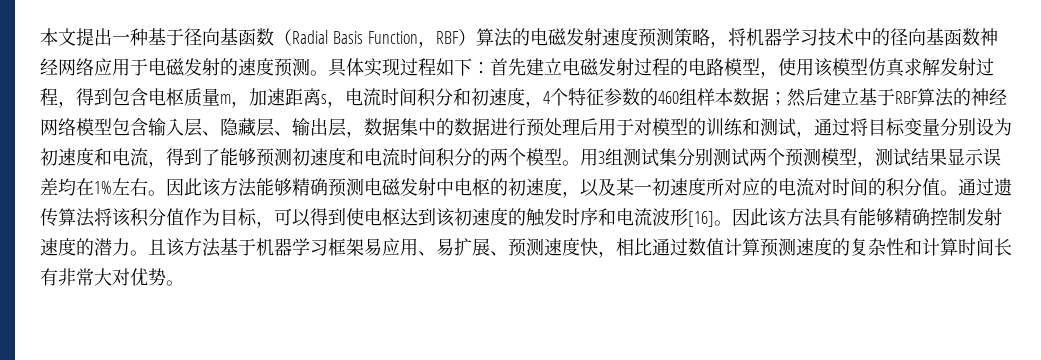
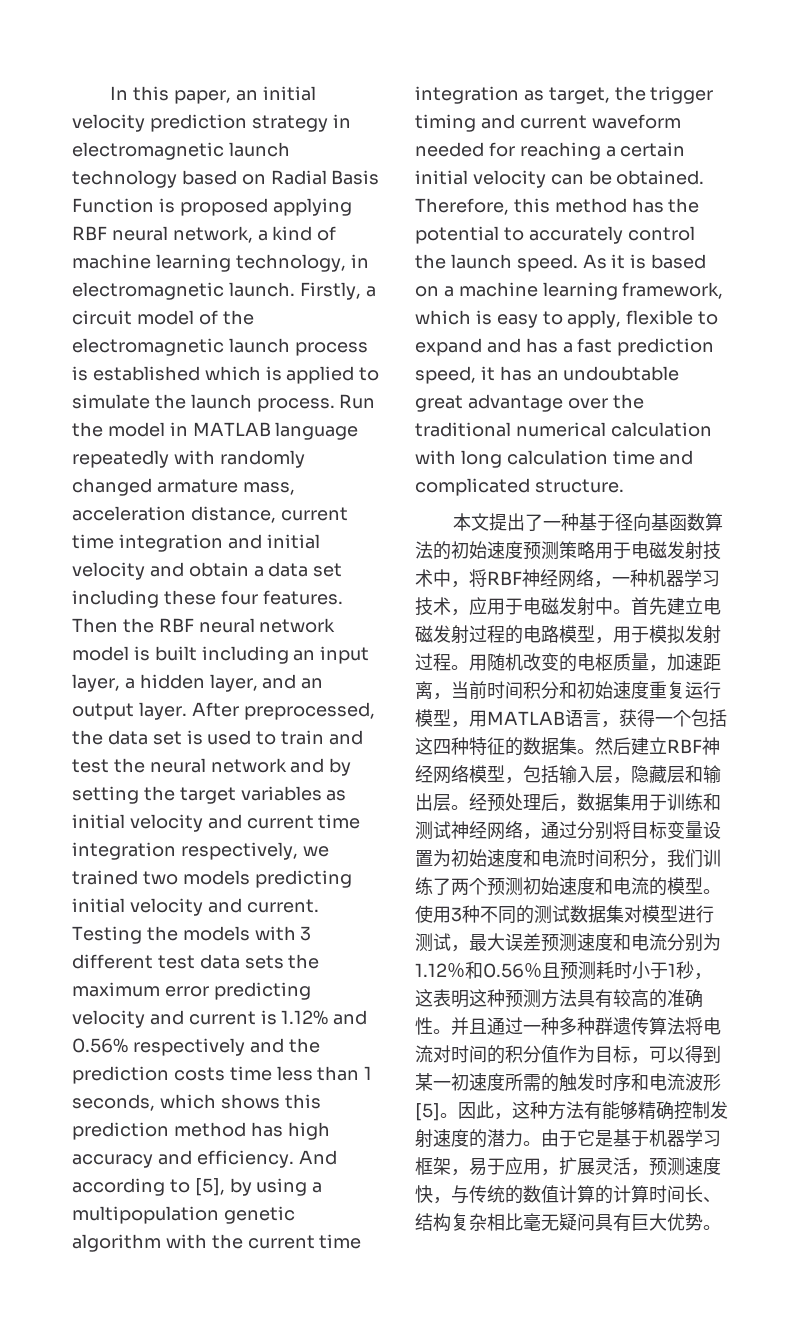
+ In this paper, an initial velocity prediction strategy in electromagnetic launch technology based on Radial Basis Function is proposed applying RBF neural network, a kind of machine learning technology, in electromagnetic launch. Firstly, a circuit model of the electromagnetic launch process is established which is applied to simulate the launch process. Run the model in MATLAB language repeatedly with randomly changed armature mass, acceleration distance, current time integration and initial velocity and obtain a data set including these four features. Then the RBF neural network model is built including an input layer, a hidden layer, and an output layer. After preprocessed, the data set is used to train and test the neural network and by setting the target variables as initial velocity and current time integration respectively, we trained two models predicting initial velocity and current. Testing the models with 3 different test data sets the maximum error predicting velocity and current is 1.12% and 0.56% respectively and the prediction costs time less than 1 seconds, which shows this prediction method has high accuracy and efficiency. And according to [5], by using a multipopulation genetic algorithm with the current time integration as target, the trigger timing and current waveform needed for reaching a certain initial velocity can be obtained. Therefore, this method has the potential to accurately control the launch speed. As it is based on a machine learning framework, which is easy to apply, flexible to expand and has a fast prediction speed, it has an undoubtable great advantage over the traditional numerical calculation with long calculation time and complicated structure.
- 本文提出一种基于径向基函数（Radial Basis Function，RBF）算法的电磁发射速度预测策略，将机器学习技术中的径向基函数神经网络应用于电磁发射的速度预测。具体实现过程如下：首先建立电磁发射过程的电路模型，使用该模型仿真求解发射过程，得到包含电枢质量m，加速距离s，电流时间积分和初速度，4个特征参数的460组样本数据；然后建立基于RBF算法的神经网络模型包含输入层、隐藏层、输出层，数据集中的数据进行预处理后用于对模型的训练和测试，通过将目标变量分别设为初速度和电流，得到了能够预测初速度和电流时间积分的两个模型。用3组测试集分别测试两个预测模型，测试结果显示误差均在1%左右。因此该方法能够精确预测电磁发射中电枢的初速度，以及某一初速度所对应的电流对时间的积分值。通过遗传算法将该积分值作为目标，可以得到使电枢达到该初速度的触发时序和电流波形[16]。因此该方法具有能够精确控制发射速度的潜力。
+ 本文提出了一种基于径向基函数算法的初始速度预测策略用于电磁发射技术中，将RBF神经网络，一种机器学习技术，应用于电磁发射中。首先建立电磁发射过程的电路模型，用于模拟发射过程。用随机改变的电枢质量，加速距离，当前时间积分和初始速度重复运行模型，用MATLAB语言，获得一个包括这四种特征的数据集。然后建立RBF神经网络模型，包括输入层，隐藏层和输出层。经预处理后，数据集用于训练和测试神经网络，通过分别将目标变量设置为初始速度和电流时间积分，我们训练了两个预测初始速度和电流的模型。使用3种不同的测试数据集对模型进行测试，最大误差预测速度和电流分别为1.12％和0.56％且预测耗时小于1秒，这表明这种预测方法具有较高的准确性。并且通过一种多种群遗传算法将电流对时间的积分值作为目标，可以得到某一初速度所需的触发时序和电流波形[5]。因此，这种方法有能够精确控制发射速度的潜力。
- 且该方法基于机器学习框架易应用、易扩展、预测速度快，相比通过数值计算预测速度的复杂性和计算时间长有非常大对优势。
+ 由于它是基于机器学习框架，易于应用，扩展灵活，预测速度快，与传统的数值计算的计算时间长、结构复杂相比毫无疑问具有巨大优势。

